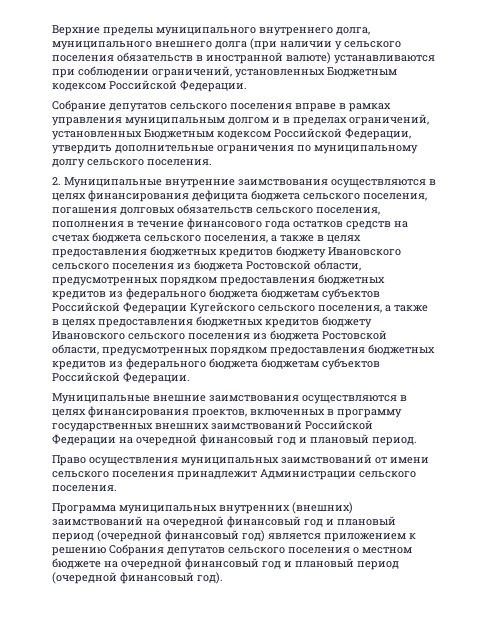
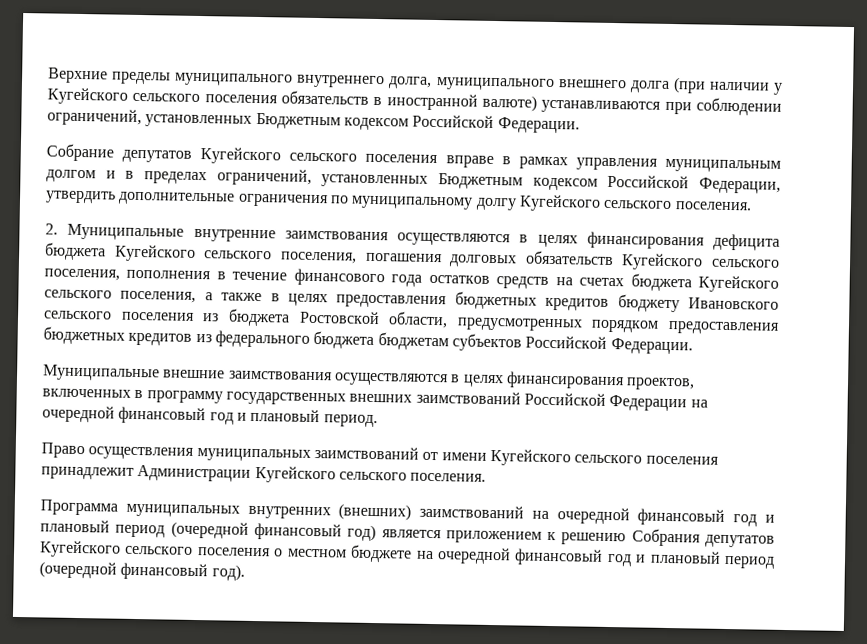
- Верхние пределы муниципального внутреннего долга, муниципального внешнего долга (при наличии у сельского поселения обязательств в иностранной валюте) устанавливаются при соблюдении ограничений, установленных Бюджетным кодексом Российской Федерации.
+ Верхние пределы муниципального внутреннего долга, муниципального внешнего долга (при наличии у Кугейского сельского поселения обязательств в иностранной валюте) устанавливаются при соблюдении ограничений, установленных Бюджетным кодексом Российской Федерации.
- Собрание депутатов сельского поселения вправе в рамках управления муниципальным долгом и в пределах ограничений, установленных Бюджетным кодексом Российской Федерации, утвердить дополнительные ограничения по муниципальному долгу сельского поселения.
+ Собрание депутатов Кугейского сельского поселения вправе в рамках управления муниципальным долгом и в пределах ограничений, установленных Бюджетным кодексом Российской Федерации, утвердить дополнительные ограничения по муниципальному долгу Кугейского сельского поселения.
- 2. Муниципальные внутренние заимствования осуществляются в целях финансирования дефицита бюджета сельского поселения, погашения долговых обязательств сельского поселения, пополнения в течение финансового года остатков средств на счетах бюджета сельского поселения, а также в целях предоставления бюджетных кредитов бюджету Ивановского сельского поселения из бюджета Ростовской области, предусмотренных порядком предоставления бюджетных кредитов из федерального бюджета бюджетам субъектов Российской Федерации Кугейского сельского поселения, а также в целях предоставления бюджетных кредитов бюджету Ивановского сельского поселения из бюджета Ростовской области, предусмотренных порядком предоставления бюджетных кредитов из федерального бюджета бюджетам субъектов Российской Федерации.
+ 2. Муниципальные внутренние заимствования осуществляются в целях финансирования дефицита бюджета Кугейского сельского поселения, погашения долговых обязательств Кугейского сельского поселения, пополнения в течение финансового года остатков средств на счетах бюджета Кугейского сельского поселения, а также в целях предоставления бюджетных кредитов бюджету Ивановского сельского поселения из бюджета Ростовской области, предусмотренных порядком предоставления бюджетных кредитов из федерального бюджета бюджетам субъектов Российской Федерации.
- Право осуществления муниципальных заимствований от имени сельского поселения принадлежит Администрации сельского поселения.
+ Право осуществления муниципальных заимствований от имени Кугейского сельского поселения принадлежит Администрации Кугейского сельского поселения.
- Программа муниципальных внутренних (внешних) заимствований на очередной финансовый год и плановый период (очередной финансовый год) является приложением к решению Собрания депутатов сельского поселения о местном бюджете на очередной финансовый год и плановый период (очередной финансовый год).
+ Программа муниципальных внутренних (внешних) заимствований на очередной финансовый год и плановый период (очередной финансовый год) является приложением к решению Собрания депутатов Кугейского сельского поселения о местном бюджете на очередной финансовый год и плановый период (очередной финансовый год).

